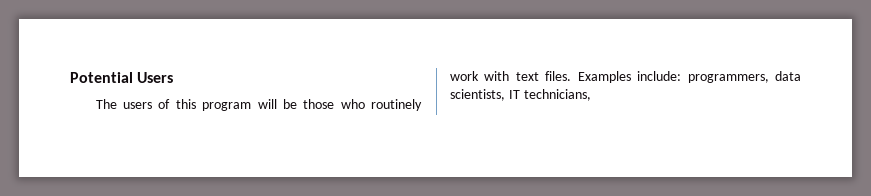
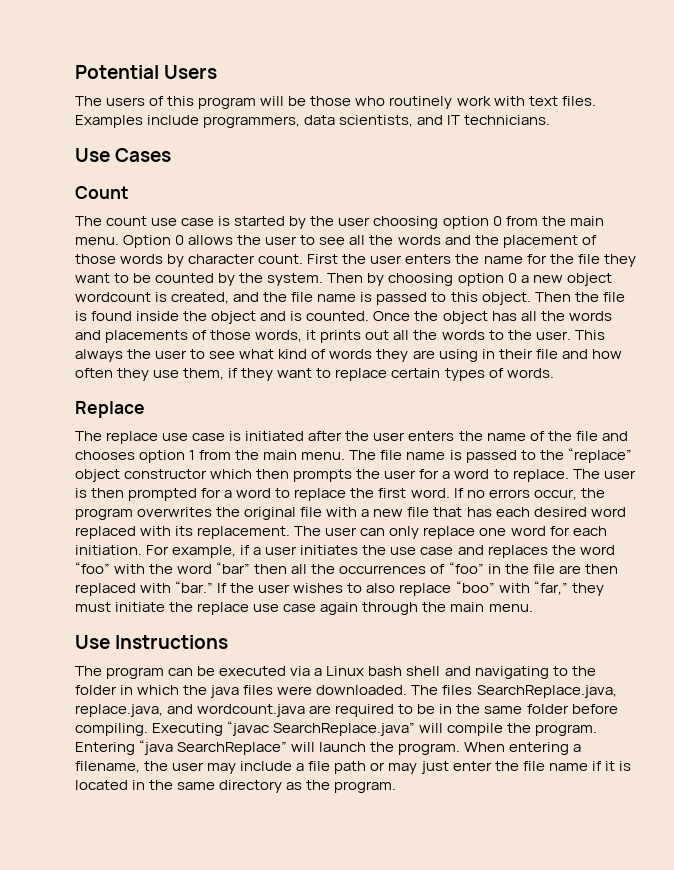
- Examples include: programmers, data scientists, IT technicians,
+ Examples include programmers, data scientists, and IT technicians.
+ Use Cases
+ Count
+ The count use case is started by the user choosing option 0 from the main menu. Option 0 allows the user to see all the words and the placement of those words by character count. First the user enters the name for the file they want to be counted by the system. Then by choosing option 0 a new object wordcount is created, and the file name is passed to this object. Then the file is found inside the object and is counted. Once the object has all the words and placements of those words, it prints out all the words to the user. This always the user to see what kind of words they are using in their file and how often they use them, if they want to replace certain types of words.
+ Replace
+ The replace use case is initiated after the user enters the name of the file and chooses option 1 from the main menu. The file name is passed to the “replace” object constructor which then prompts the user for a word to replace. The user is then prompted for a word to replace the first word. If no errors occur, the program overwrites the original file with a new file that has each desired word replaced with its replacement. The user can only replace one word for each initiation. For example, if a user initiates the use case and replaces the word “foo” with the word “bar” then all the occurrences of “foo” in the file are then replaced with “bar.” If the user wishes to also replace “boo” with “far,” they must initiate the replace use case again through the main menu.
+ Use Instructions
+ The program can be executed via a Linux bash shell and navigating to the folder in which the java files were downloaded. The files SearchReplace.java, replace.java, and wordcount.java are required to be in the same folder before compiling. Executing “javac SearchReplace.java” will compile the program. Entering “java SearchReplace” will launch the program. When entering a filename, the user may include a file path or may just enter the file name if it is located in the same directory as the program.

